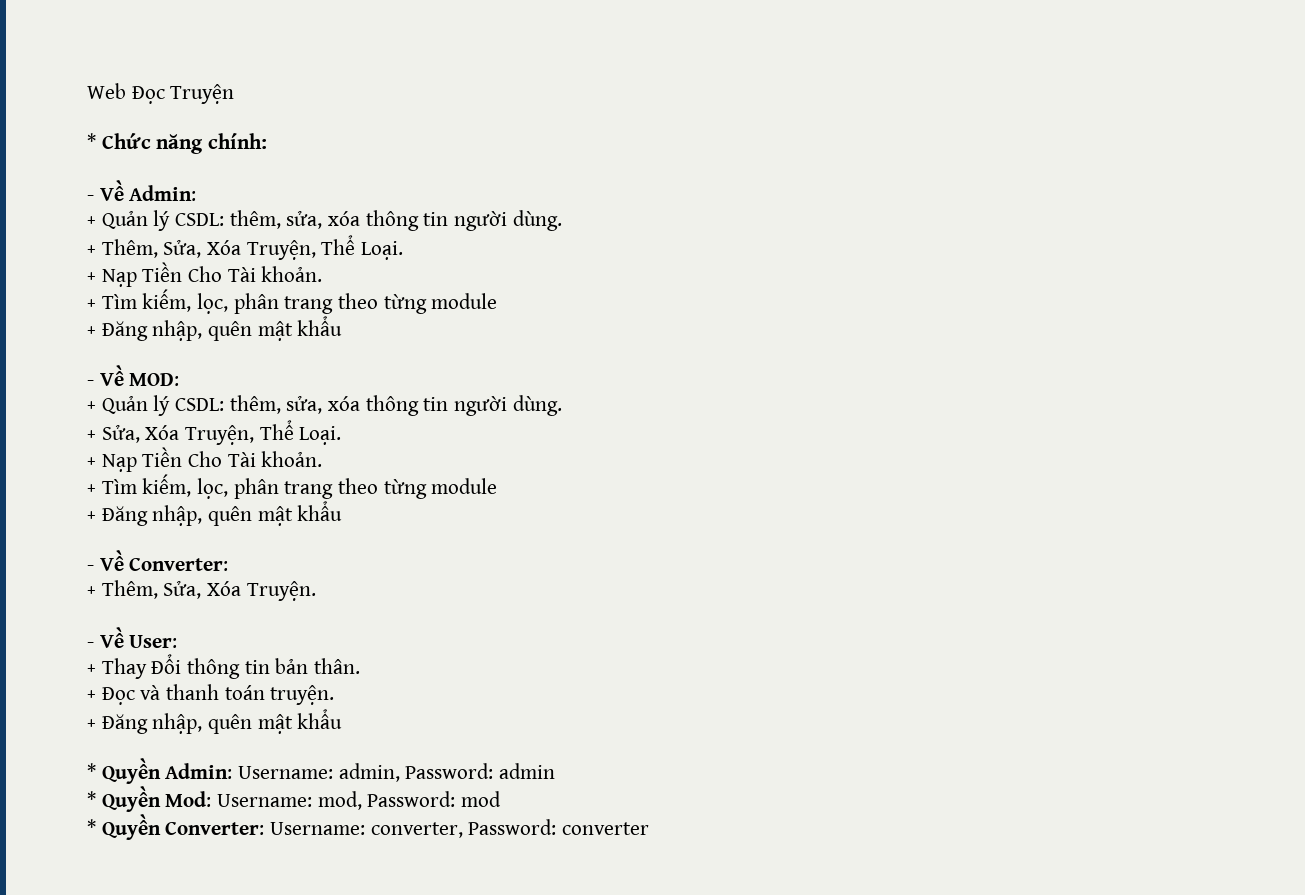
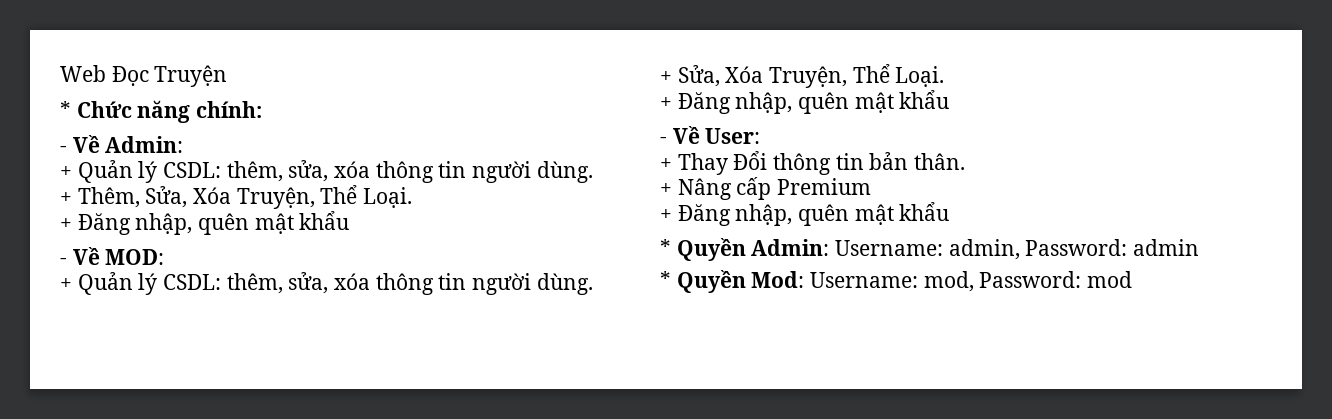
  + Thêm, Sửa, Xóa Truyện, Thể Loại.
- + Nạp Tiền Cho Tài khoản.
- + Tìm kiếm, lọc, phân trang theo từng module
  + Sửa, Xóa Truyện, Thể Loại.
- + Nạp Tiền Cho Tài khoản.
- + Tìm kiếm, lọc, phân trang theo từng module
  + Đăng nhập, quên mật khẩu
- - Về Converter:
- + Thêm, Sửa, Xóa Truyện.
- + Đọc và thanh toán truyện.
+ + Nâng cấp Premium
- * Quyền Converter: Username: converter, Password: converter

